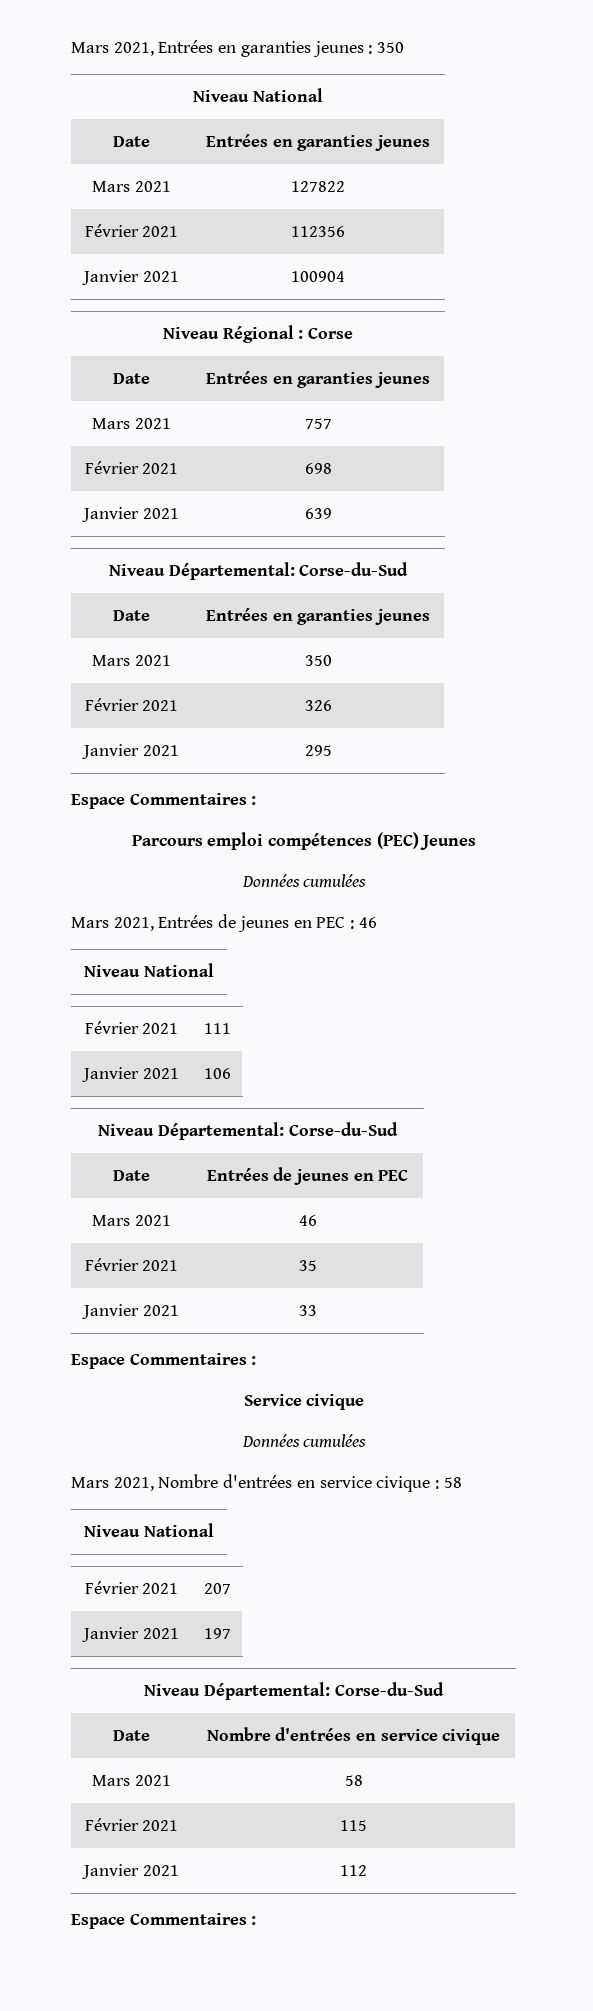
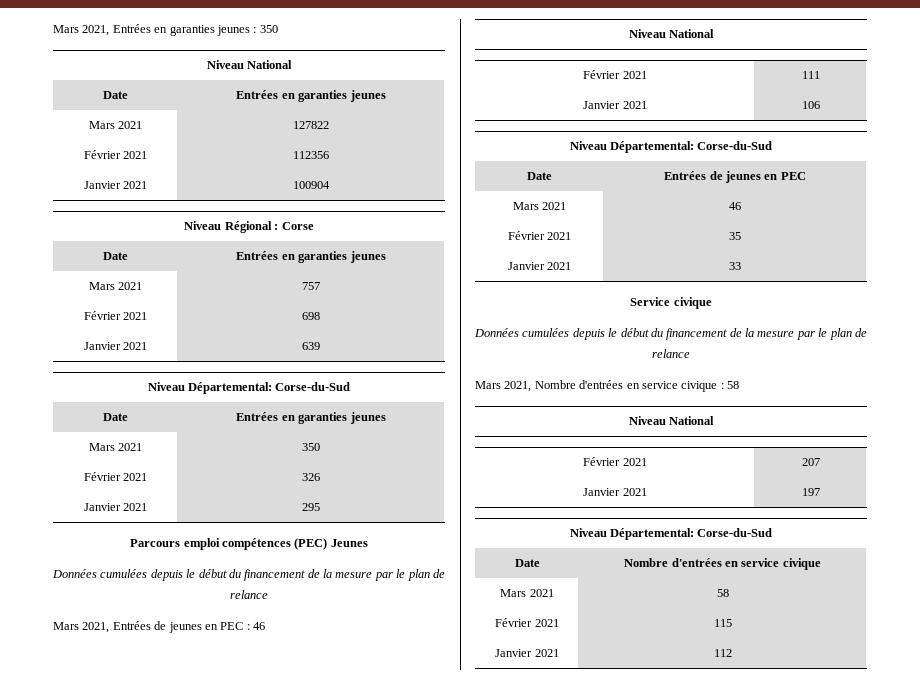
  Janvier 2021 | 295
- Espace Commentaires :
  Parcours emploi compétences (PEC) Jeunes
- Données cumulées
+ Données cumulées depuis le début du financement de la mesure par le plan de relance
  Janvier 2021 | 33
- Espace Commentaires :
  Service civique
- Données cumulées
+ Données cumulées depuis le début du financement de la mesure par le plan de relance
  Janvier 2021 | 112
- Espace Commentaires :

